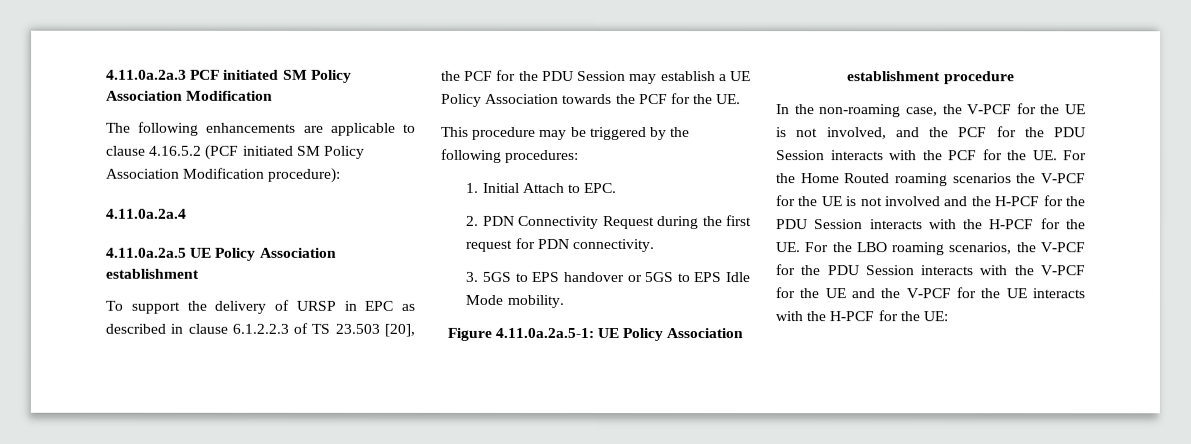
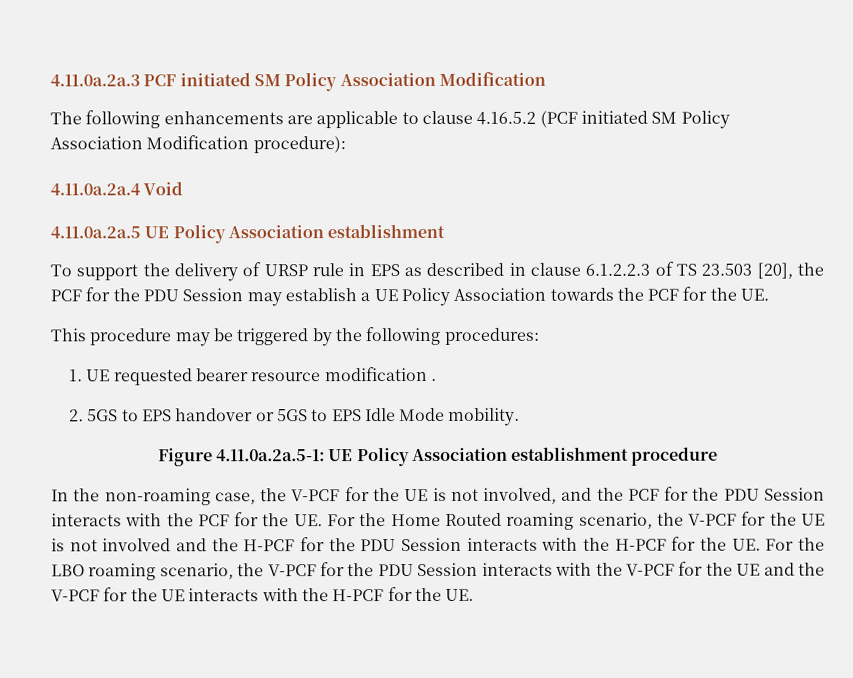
- 4.11.0a.2a.4
+ 4.11.0a.2a.4 Void
- To support the delivery of URSP in EPC as described in clause 6.1.2.2.3 of TS 23.503 [20], the PCF for the PDU Session may establish a UE Policy Association towards the PCF for the UE.
+ To support the delivery of URSP rule in EPS as described in clause 6.1.2.2.3 of TS 23.503 [20], the PCF for the PDU Session may establish a UE Policy Association towards the PCF for the UE.
- 1. Initial Attach to EPC.
- 2. PDN Connectivity Request during the first request for PDN connectivity.
- 3. 5GS to EPS handover or 5GS to EPS Idle Mode mobility.
+ 1. UE requested bearer resource modification .
+ 2. 5GS to EPS handover or 5GS to EPS Idle Mode mobility.
- In the non-roaming case, the V-PCF for the UE is not involved, and the PCF for the PDU Session interacts with the PCF for the UE. For the Home Routed roaming scenarios the V-PCF for the UE is not involved and the H-PCF for the PDU Session interacts with the H-PCF for the UE. For the LBO roaming scenarios, the V-PCF for the PDU Session interacts with the V-PCF for the UE and the V-PCF for the UE interacts with the H-PCF for the UE:
+ In the non-roaming case, the V-PCF for the UE is not involved, and the PCF for the PDU Session interacts with the PCF for the UE. For the Home Routed roaming scenario, the V-PCF for the UE is not involved and the H-PCF for the PDU Session interacts with the H-PCF for the UE. For the LBO roaming scenario, the V-PCF for the PDU Session interacts with the V-PCF for the UE and the V-PCF for the UE interacts with the H-PCF for the UE.

